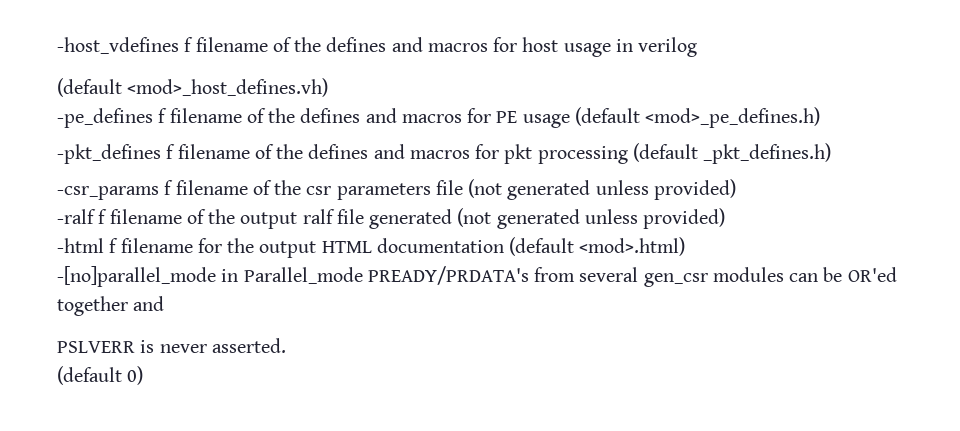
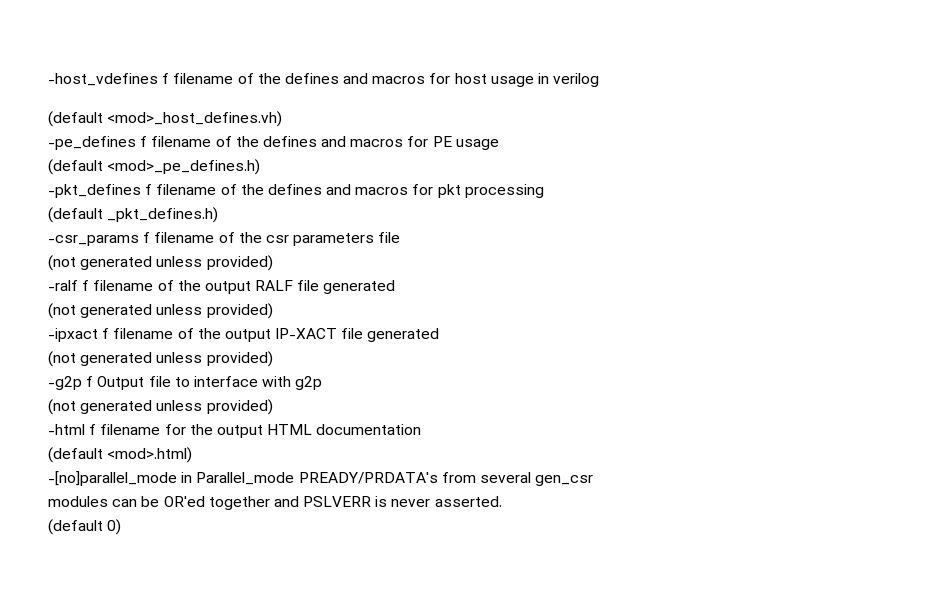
- -pe_defines f filename of the defines and macros for PE usage (default <mod>_pe_defines.h)
+ -pe_defines f filename of the defines and macros for PE usage
+ (default <mod>_pe_defines.h)
- -pkt_defines f filename of the defines and macros for pkt processing (default _pkt_defines.h)
+ -pkt_defines f filename of the defines and macros for pkt processing
+ (default _pkt_defines.h)
- -csr_params f filename of the csr parameters file (not generated unless provided)
+ -csr_params f filename of the csr parameters file
+ (not generated unless provided)
- -ralf f filename of the output ralf file generated (not generated unless provided)
+ -ralf f filename of the output RALF file generated
+ (not generated unless provided)
+ -ipxact f filename of the output IP-XACT file generated
+ (not generated unless provided)
+ -g2p f Output file to interface with g2p
+ (not generated unless provided)
- -html f filename for the output HTML documentation (default <mod>.html)
+ -html f filename for the output HTML documentation
+ (default <mod>.html)
- -[no]parallel_mode in Parallel_mode PREADY/PRDATA's from several gen_csr modules can be OR'ed together and
- PSLVERR is never asserted.
+ -[no]parallel_mode in Parallel_mode PREADY/PRDATA's from several gen_csr
+ modules can be OR'ed together and PSLVERR is never asserted.

